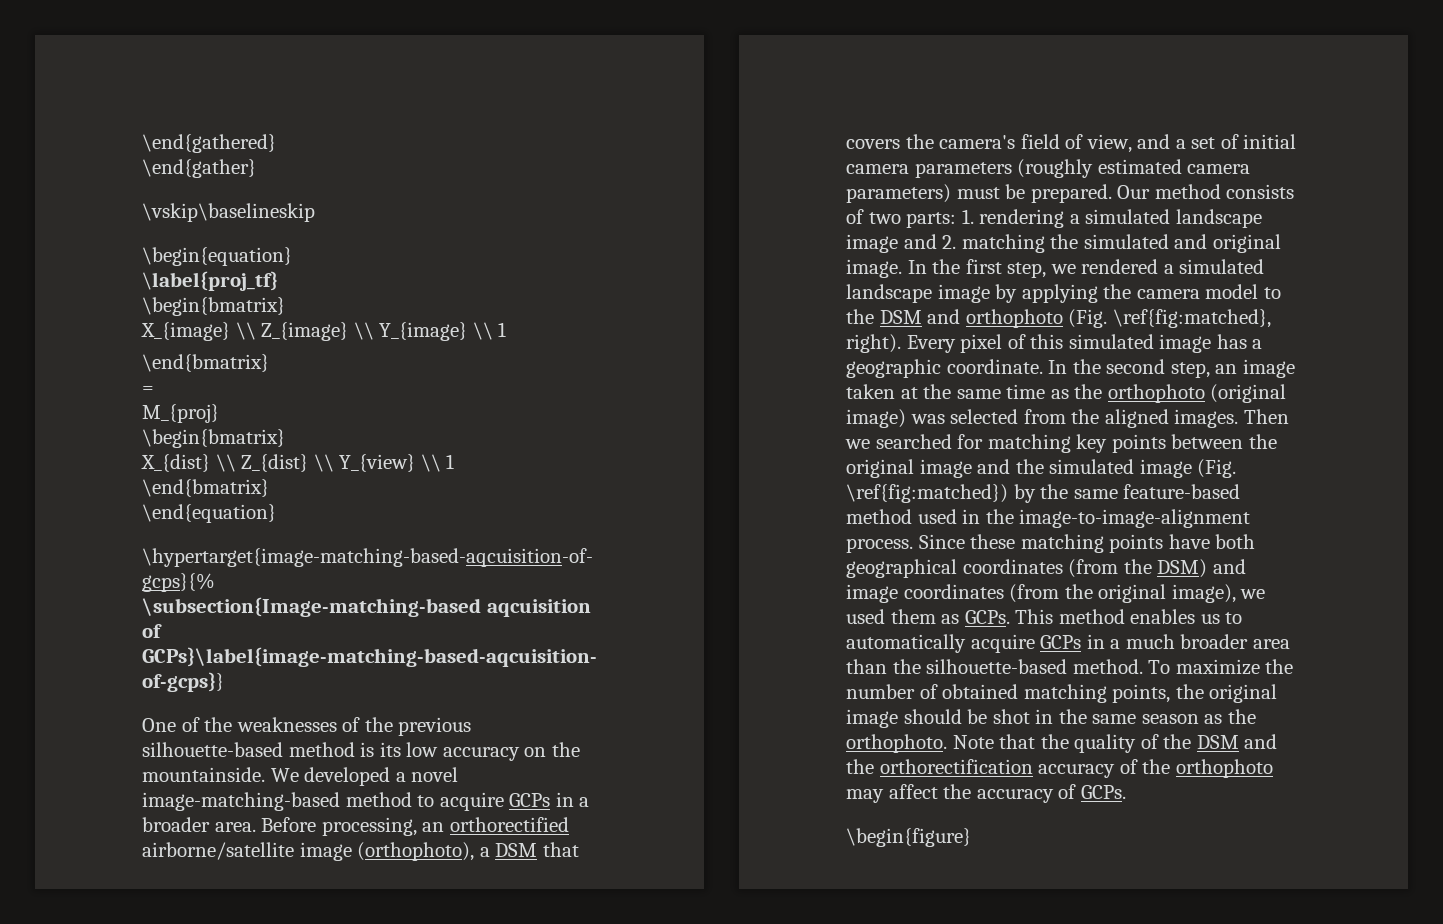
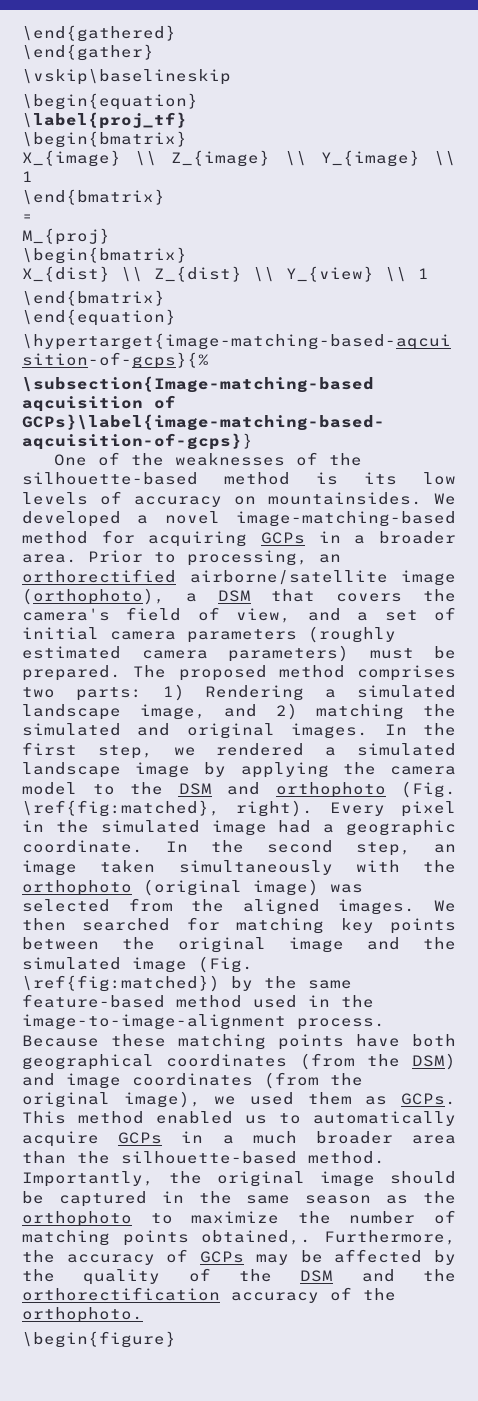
- One of the weaknesses of the previous silhouette-based method is its low accuracy on the mountainside.
+ One of the weaknesses of the silhouette-based method is its low levels of accuracy on mountainsides.
- We developed a novel image-matching-based method to acquire GCPs in a broader area.
+ We developed a novel image-matching-based method for acquiring GCPs in a broader area.
- Before processing, an orthorectified airborne/satellite image (orthophoto), a DSM that covers the camera's field of view, and a set of initial camera parameters (roughly estimated camera parameters) must be prepared.
+ Prior to processing, an orthorectified airborne/satellite image (orthophoto), a DSM that covers the camera's field of view, and a set of initial camera parameters (roughly estimated camera parameters) must be prepared.
- Our method consists of two parts: 1. rendering a simulated landscape image and 2. matching the simulated and original image.
+ The proposed method comprises two parts: 1) Rendering a simulated landscape image, and 2) matching the simulated and original images.
- Every pixel of this simulated image has a geographic coordinate.
+ Every pixel in the simulated image had a geographic coordinate.
- In the second step, an image taken at the same time as the orthophoto (original image) was selected from the aligned images.
+ In the second step, an image taken simultaneously with the orthophoto (original image) was selected from the aligned images.
- Then we searched for matching key points between the original image and the simulated image (Fig. \ref{fig:matched}) by the same feature-based method used in the image-to-image-alignment process.
+ We then searched for matching key points between the original image and the simulated image (Fig. \ref{fig:matched}) by the same feature-based method used in the image-to-image-alignment process.
- Since these matching points have both geographical coordinates (from the DSM) and image coordinates (from the original image), we used them as GCPs.
+ Because these matching points have both geographical coordinates (from the DSM) and image coordinates (from the original image), we used them as GCPs.
- This method enables us to automatically acquire GCPs in a much broader area than the silhouette-based method.
+ This method enabled us to automatically acquire GCPs in a much broader area than the silhouette-based method.
- To maximize the number of obtained matching points, the original image should be shot in the same season as the orthophoto. Note that the quality of the DSM and the orthorectification accuracy of the orthophoto may affect the accuracy of GCPs.
+ Importantly, the original image should be captured in the same season as the orthophoto to maximize the number of matching points obtained,. Furthermore, the accuracy of GCPs may be affected by the quality of the DSM and the orthorectification accuracy of the orthophoto.

